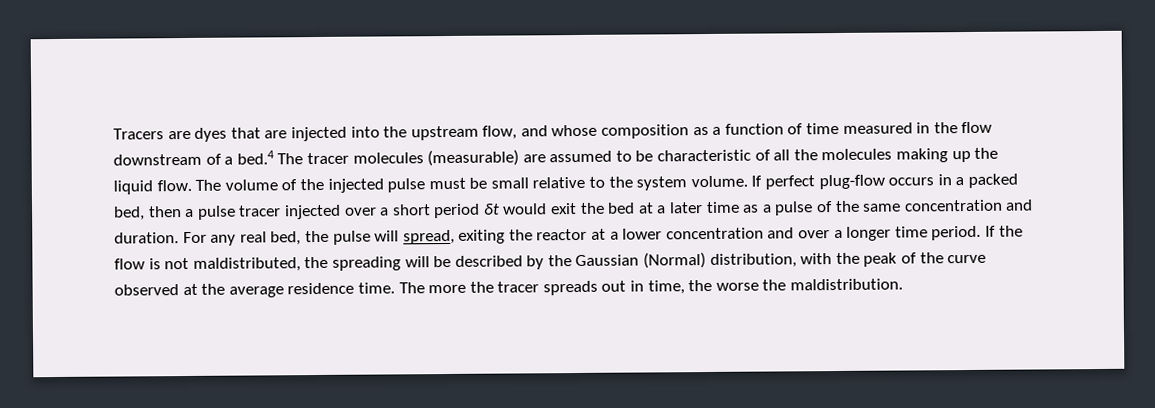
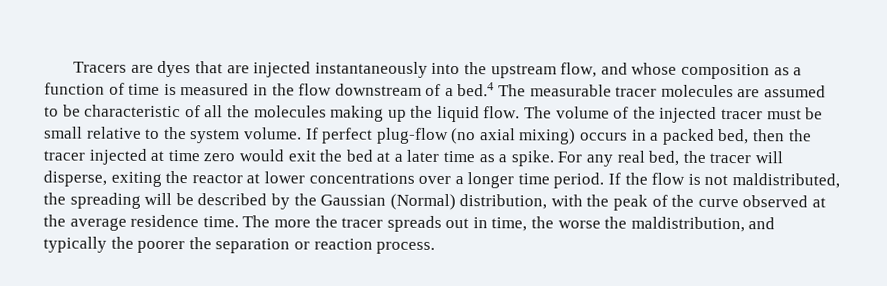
- Tracers are dyes that are injected into the upstream flow, and whose composition as a function of time measured in the flow downstream of a bed.4 The tracer molecules (measurable) are assumed to be characteristic of all the molecules making up the liquid flow.
+ Tracers are dyes that are injected instantaneously into the upstream flow, and whose composition as a function of time is measured in the flow downstream of a bed.4 The measurable tracer molecules are assumed to be characteristic of all the molecules making up the liquid flow.
- The volume of the injected pulse must be small relative to the system volume.
+ The volume of the injected tracer must be small relative to the system volume.
- If perfect plug-flow occurs in a packed bed, then a pulse tracer injected over a short period δt would exit the bed at a later time as a pulse of the same concentration and duration.
+ If perfect plug-flow (no axial mixing) occurs in a packed bed, then the tracer injected at time zero would exit the bed at a later time as a spike.
- For any real bed, the pulse will spread, exiting the reactor at a lower concentration and over a longer time period.
+ For any real bed, the tracer will disperse, exiting the reactor at lower concentrations over a longer time period.
- The more the tracer spreads out in time, the worse the maldistribution.
+ The more the tracer spreads out in time, the worse the maldistribution, and typically the poorer the separation or reaction process.

